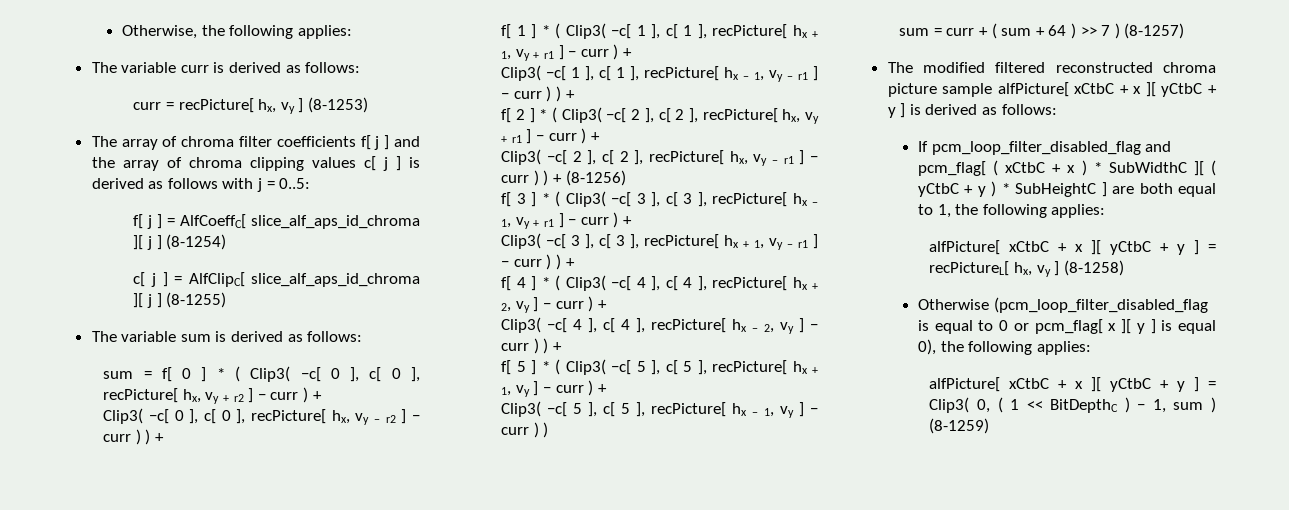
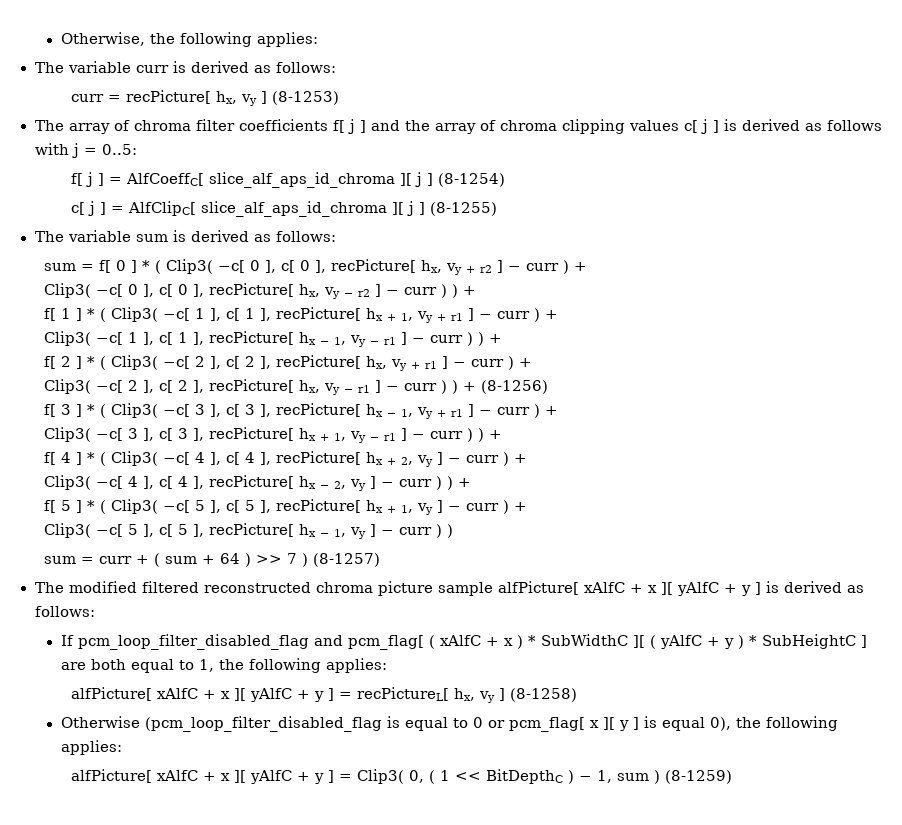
- The modified filtered reconstructed chroma picture sample alfPicture[ xCtbC + x ][ yCtbC + y ] is derived as follows:
+ The modified filtered reconstructed chroma picture sample alfPicture[ xAlfC + x ][ yAlfC + y ] is derived as follows:
- If pcm_loop_filter_disabled_flag and pcm_flag[ ( xCtbC + x ) * SubWidthC ][ ( yCtbC + y ) * SubHeightC ] are both equal to 1, the following applies:
+ If pcm_loop_filter_disabled_flag and pcm_flag[ ( xAlfC + x ) * SubWidthC ][ ( yAlfC + y ) * SubHeightC ] are both equal to 1, the following applies:
- alfPicture[ xCtbC + x ][ yCtbC + y ] = recPictureL[ hx, vy ] (8-1258)
+ alfPicture[ xAlfC + x ][ yAlfC + y ] = recPictureL[ hx, vy ] (8-1258)
- alfPicture[ xCtbC + x ][ yCtbC + y ] = Clip3( 0, ( 1 << BitDepthC ) − 1, sum ) (8-1259)
+ alfPicture[ xAlfC + x ][ yAlfC + y ] = Clip3( 0, ( 1 << BitDepthC ) − 1, sum ) (8-1259)

